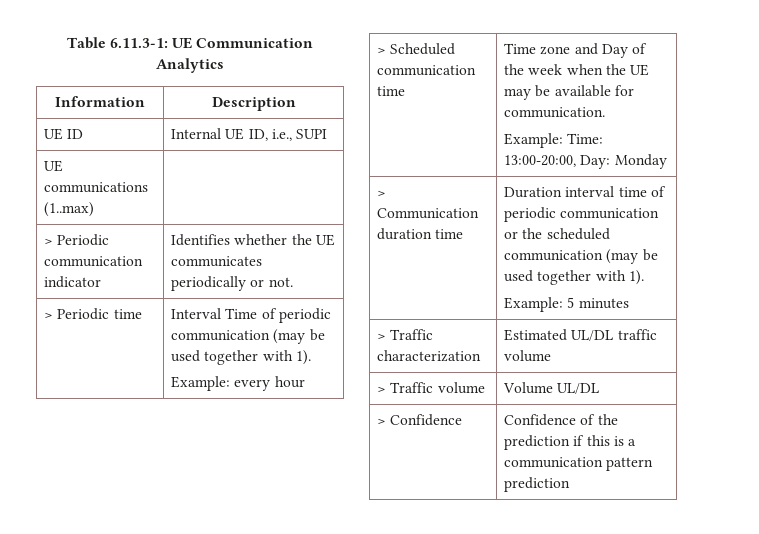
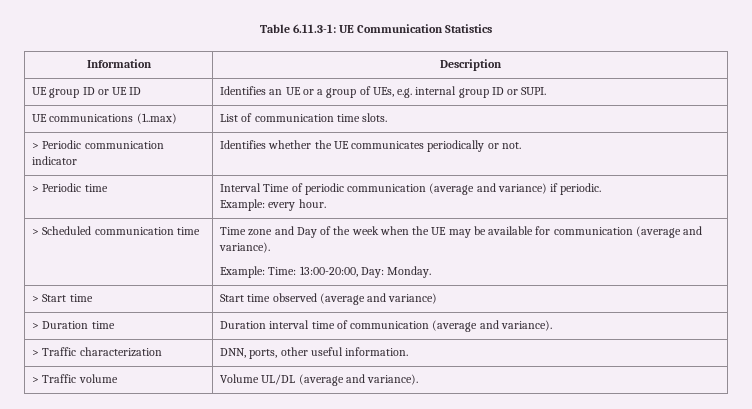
- Table 6.11.3-1: UE Communication Analytics
+ Table 6.11.3-1: UE Communication Statistics
- UE ID | Internal UE ID, i.e., SUPI
- UE communications (1..max) |
+ UE group ID or UE ID | Identifies an UE or a group of UEs, e.g. internal group ID or SUPI.
+ UE communications (1..max) | List of communication time slots.
- > Periodic time | Interval Time of periodic communication (may be used together with 1).
- Example: every hour
+ > Periodic time | Interval Time of periodic communication (average and variance) if periodic.
+ Example: every hour.
- > Scheduled communication time | Time zone and Day of the week when the UE may be available for communication.
- Example: Time: 13:00-20:00, Day: Monday
- > Communication duration time | Duration interval time of periodic communication or the scheduled communication (may be used together with 1).
- Example: 5 minutes
- > Traffic characterization | Estimated UL/DL traffic volume
+ > Scheduled communication time | Time zone and Day of the week when the UE may be available for communication (average and variance).
+ Example: Time: 13:00-20:00, Day: Monday.
+ > Start time | Start time observed (average and variance)
+ > Duration time | Duration interval time of communication (average and variance).
+ > Traffic characterization | DNN, ports, other useful information.
- > Traffic volume | Volume UL/DL
- > Confidence | Confidence of the prediction if this is a communication pattern prediction
+ > Traffic volume | Volume UL/DL (average and variance).

